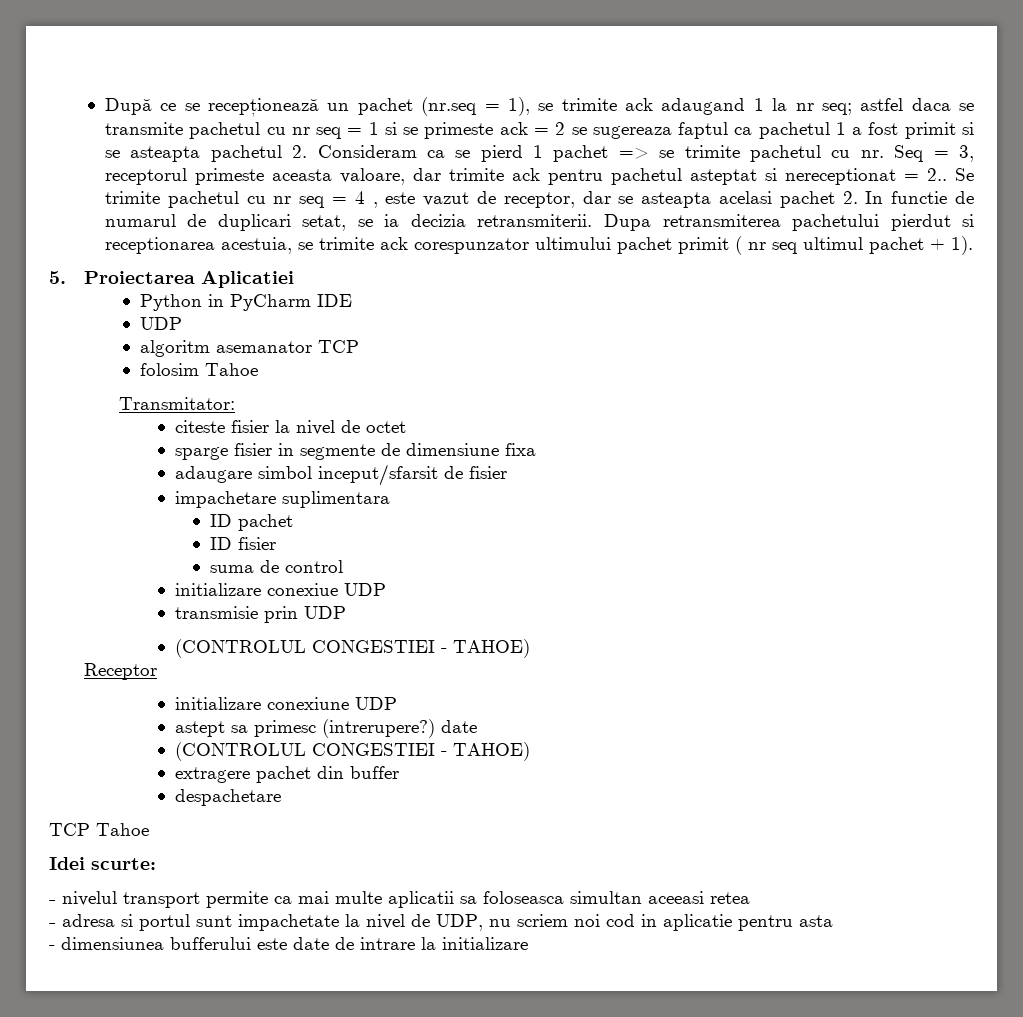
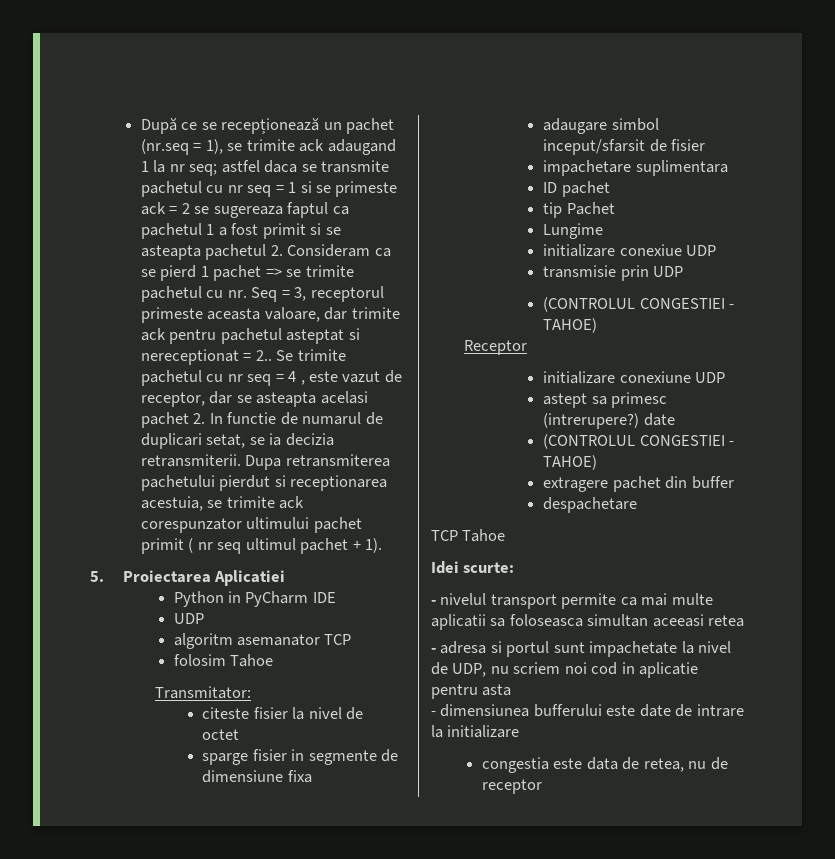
- ID fisier
- suma de control
+ tip Pachet
+ Lungime
+ congestia este data de retea, nu de receptor

